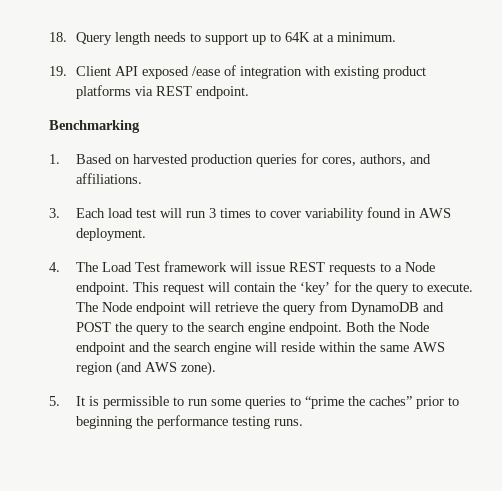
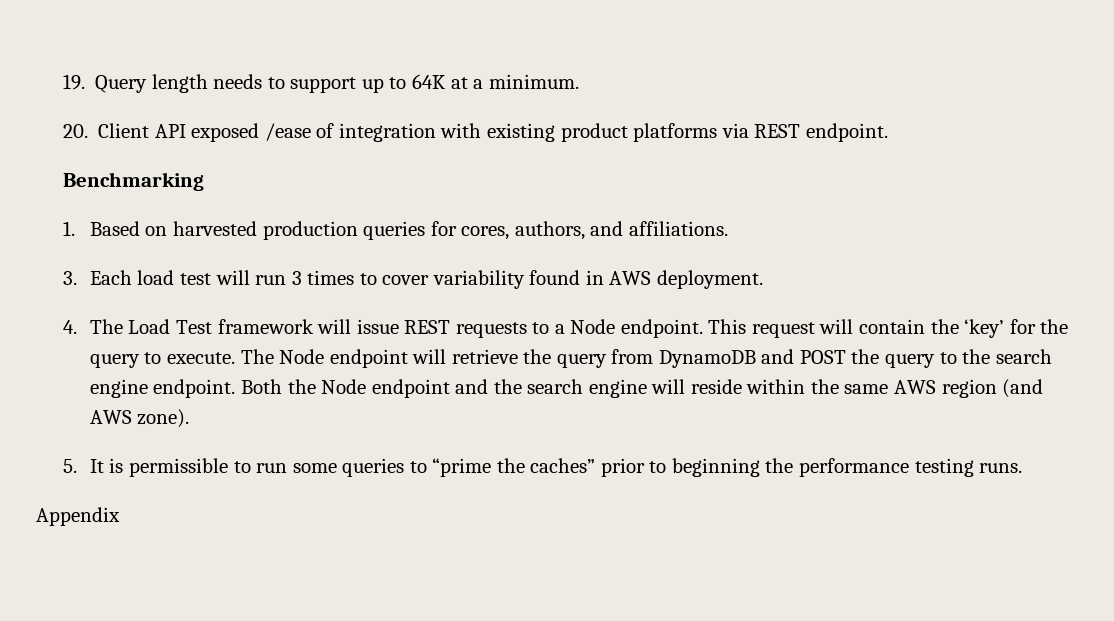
- 18. Query length needs to support up to 64K at a minimum.
+ 19. Query length needs to support up to 64K at a minimum.
- 19. Client API exposed /ease of integration with existing product platforms via REST endpoint.
+ 20. Client API exposed /ease of integration with existing product platforms via REST endpoint.
+ Appendix

